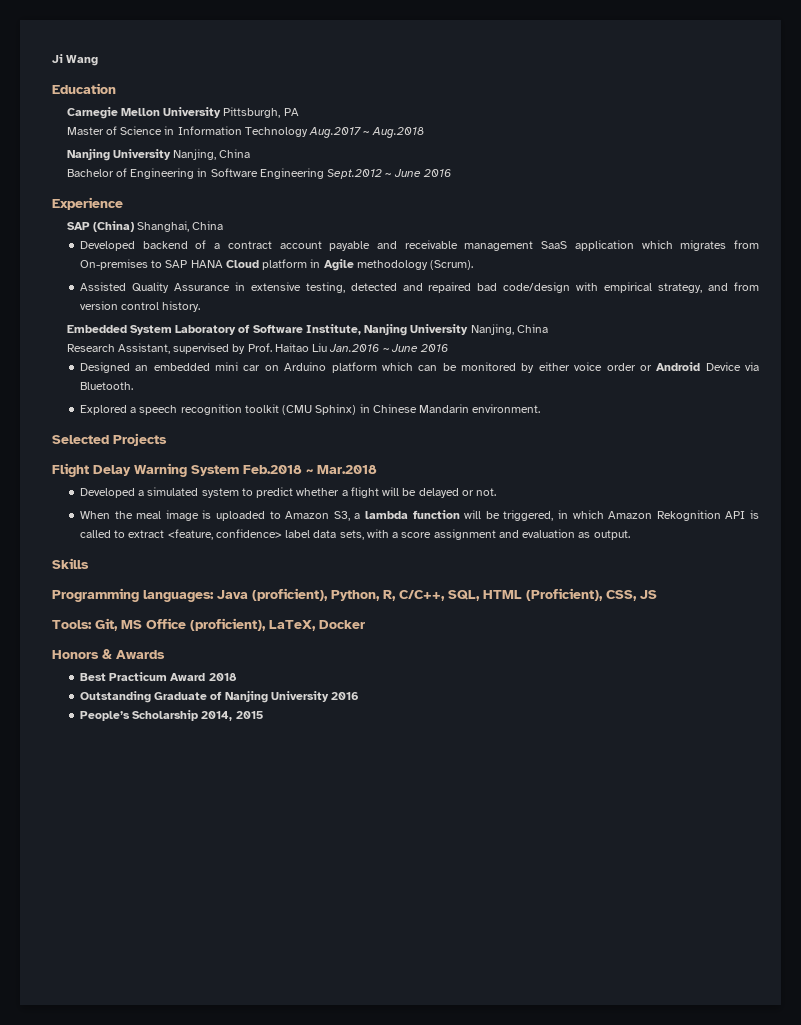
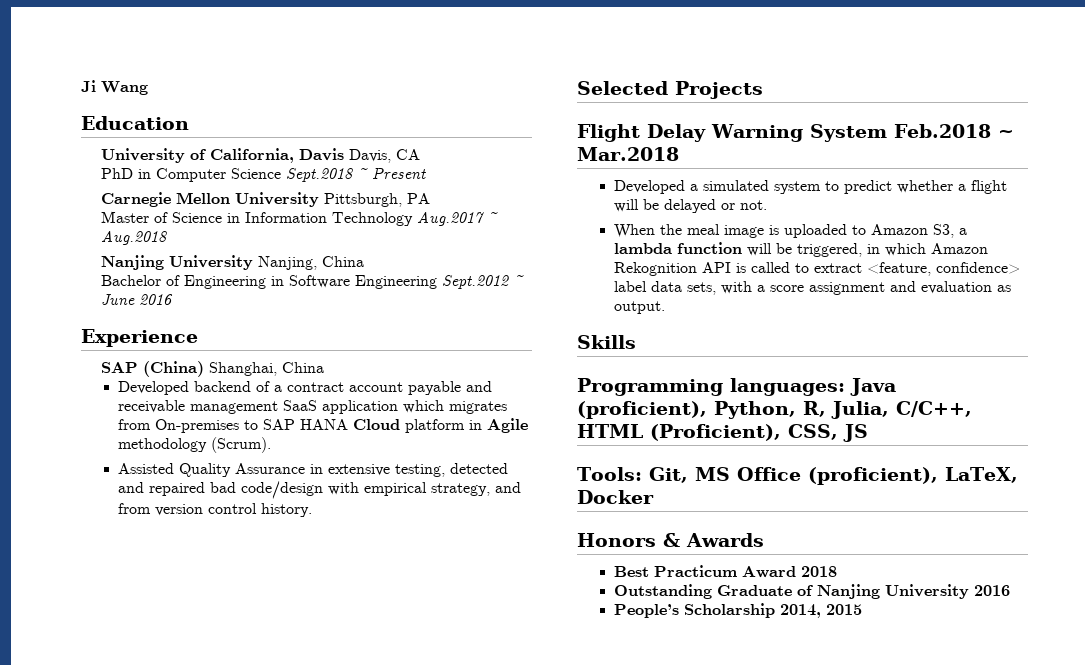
+ University of California, Davis Davis, CA
+ PhD in Computer Science Sept.2018 ~ Present
- Embedded System Laboratory of Software Institute, Nanjing University Nanjing, China
- Research Assistant, supervised by Prof. Haitao Liu Jan.2016 ~ June 2016
- Designed an embedded mini car on Arduino platform which can be monitored by either voice order or Android Device via Bluetooth.
- Explored a speech recognition toolkit (CMU Sphinx) in Chinese Mandarin environment.
- Programming languages: Java (proficient), Python, R, C/C++, SQL, HTML (Proficient), CSS, JS
+ Programming languages: Java (proficient), Python, R, Julia, C/C++, HTML (Proficient), CSS, JS

